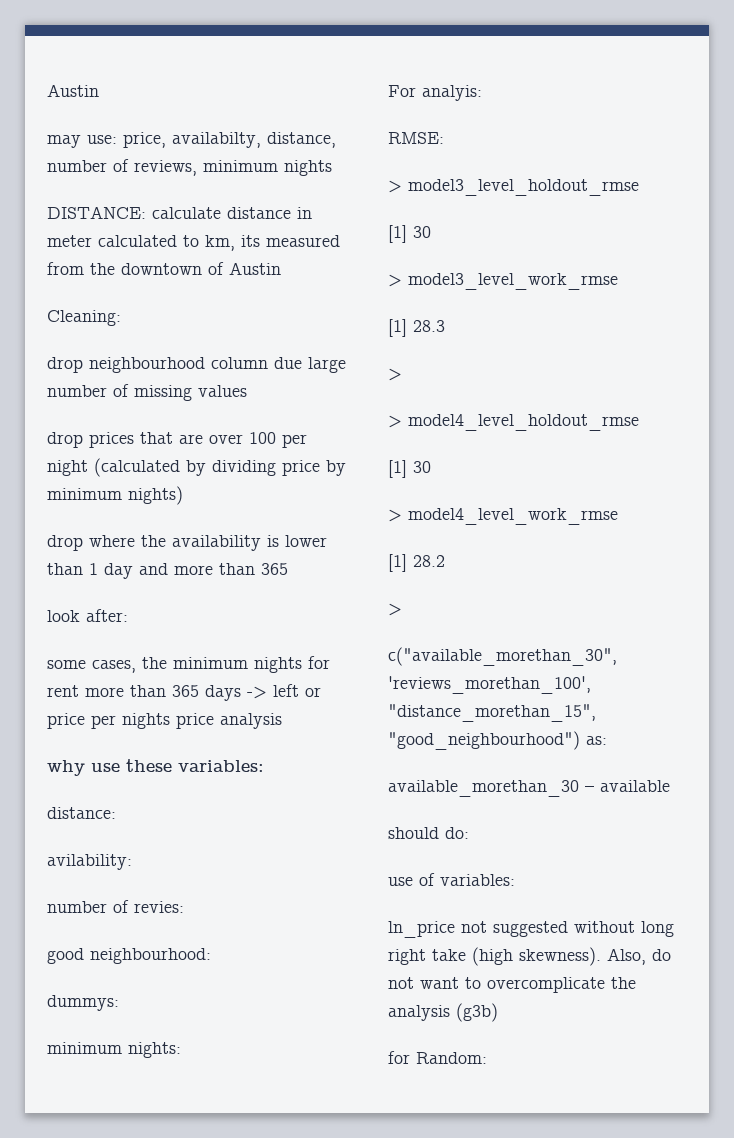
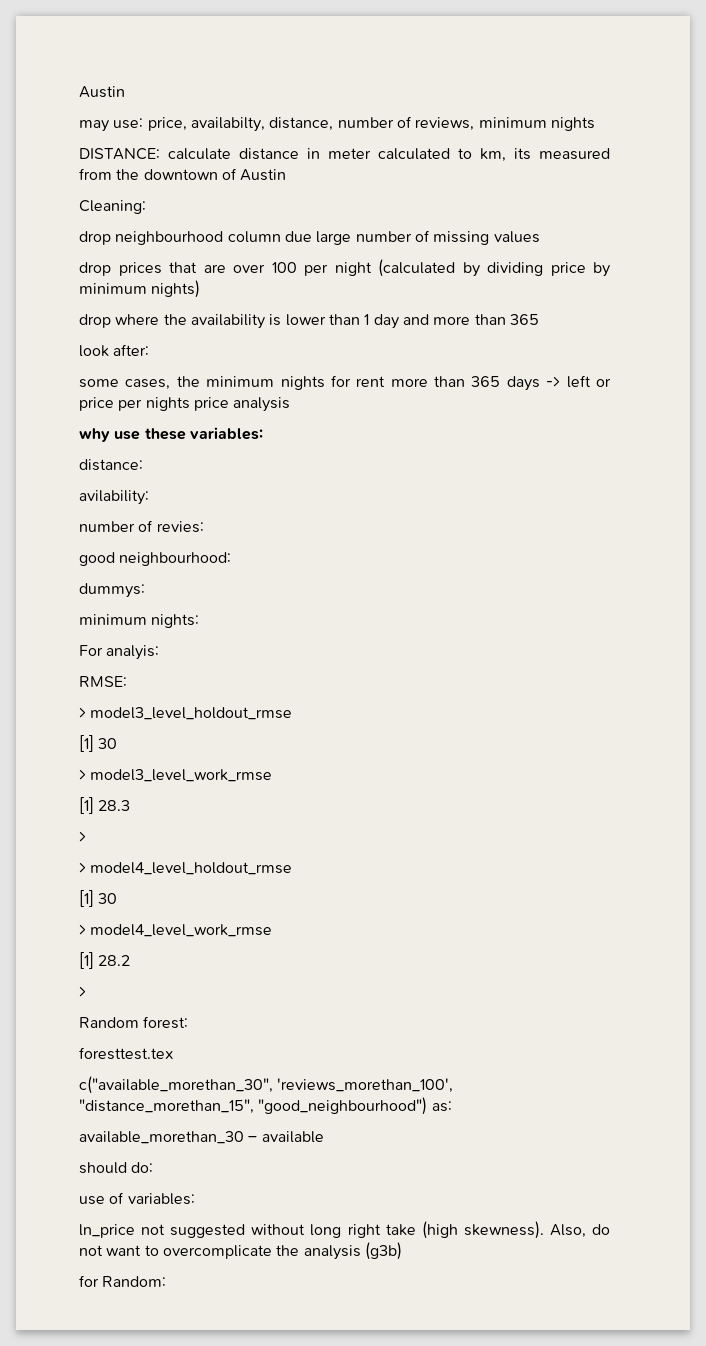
+ Random forest:
+ foresttest.tex

